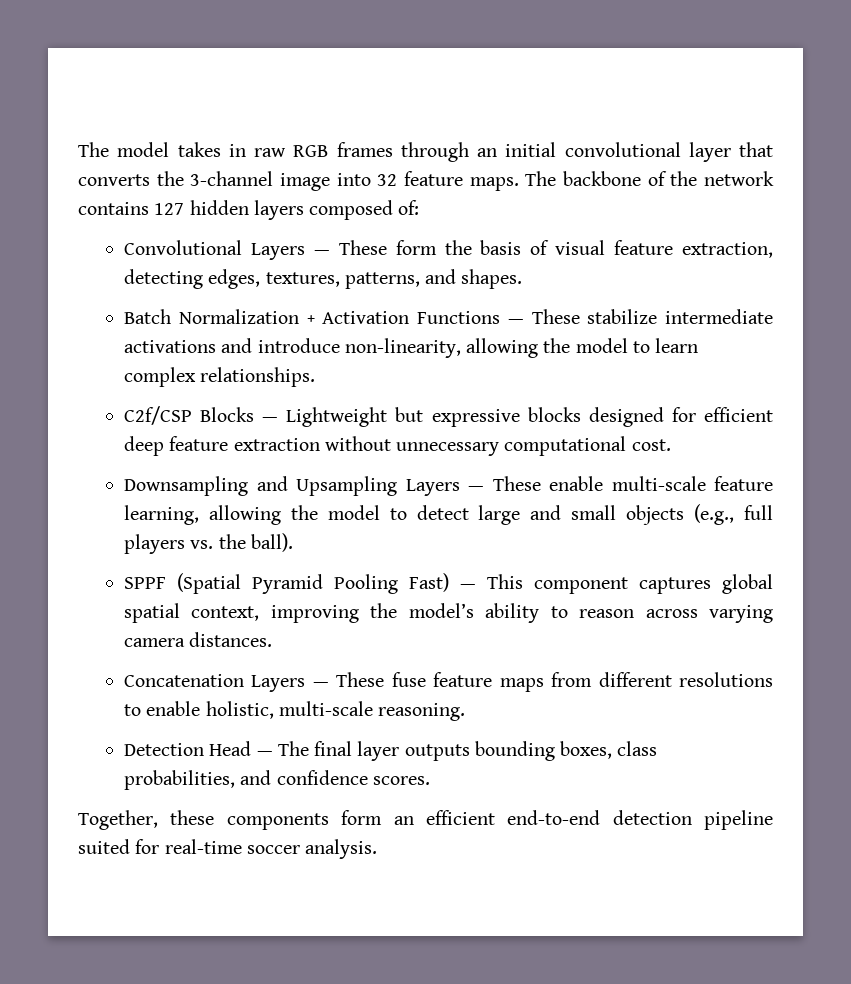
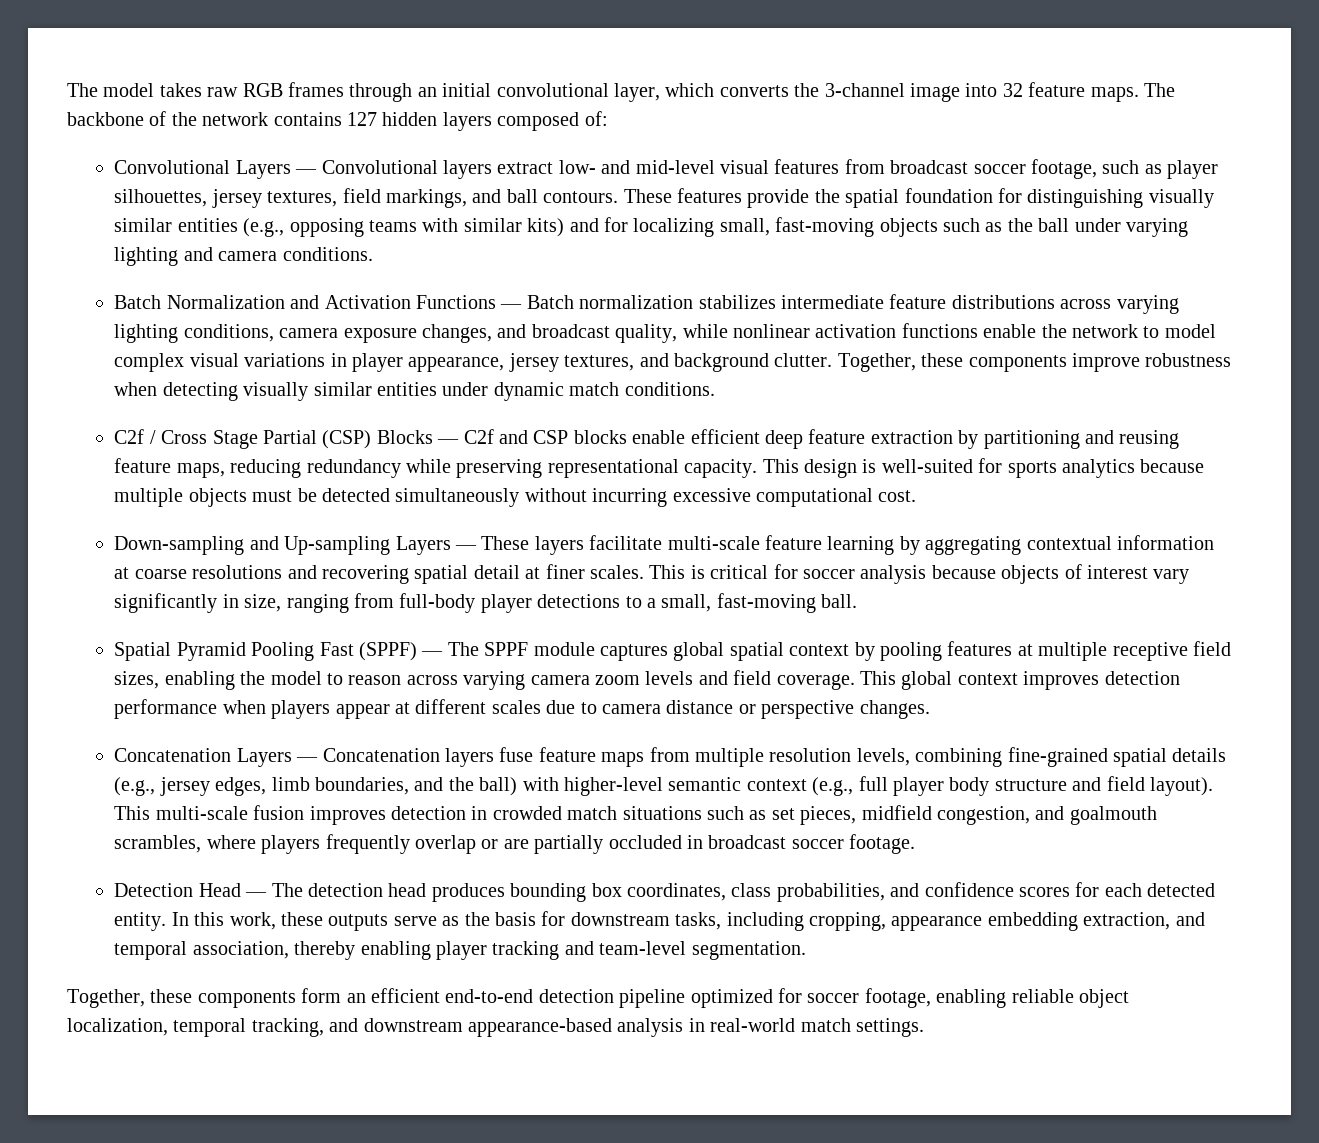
- The model takes in raw RGB frames through an initial convolutional layer that converts the 3-channel image into 32 feature maps.
+ The model takes raw RGB frames through an initial convolutional layer, which converts the 3-channel image into 32 feature maps.
- Convolutional Layers — These form the basis of visual feature extraction, detecting edges, textures, patterns, and shapes.
+ Convolutional Layers — Convolutional layers extract low- and mid-level visual features from broadcast soccer footage, such as player silhouettes, jersey textures, field markings, and ball contours. These features provide the spatial foundation for distinguishing visually similar entities (e.g., opposing teams with similar kits) and for localizing small, fast-moving objects such as the ball under varying lighting and camera conditions.
- Batch Normalization + Activation Functions — These stabilize intermediate activations and introduce non-linearity, allowing the model to learn complex relationships.
- C2f/CSP Blocks — Lightweight but expressive blocks designed for efficient deep feature extraction without unnecessary computational cost.
- Downsampling and Upsampling Layers — These enable multi-scale feature learning, allowing the model to detect large and small objects (e.g., full players vs. the ball).
- SPPF (Spatial Pyramid Pooling Fast) — This component captures global spatial context, improving the model’s ability to reason across varying camera distances.
+ Batch Normalization and Activation Functions — Batch normalization stabilizes intermediate feature distributions across varying lighting conditions, camera exposure changes, and broadcast quality, while nonlinear activation functions enable the network to model complex visual variations in player appearance, jersey textures, and background clutter. Together, these components improve robustness when detecting visually similar entities under dynamic match conditions.
+ C2f / Cross Stage Partial (CSP) Blocks — C2f and CSP blocks enable efficient deep feature extraction by partitioning and reusing feature maps, reducing redundancy while preserving representational capacity. This design is well-suited for sports analytics because multiple objects must be detected simultaneously without incurring excessive computational cost.
+ Down-sampling and Up-sampling Layers — These layers facilitate multi-scale feature learning by aggregating contextual information at coarse resolutions and recovering spatial detail at finer scales. This is critical for soccer analysis because objects of interest vary significantly in size, ranging from full-body player detections to a small, fast-moving ball.
+ Spatial Pyramid Pooling Fast (SPPF) — The SPPF module captures global spatial context by pooling features at multiple receptive field sizes, enabling the model to reason across varying camera zoom levels and field coverage. This global context improves detection performance when players appear at different scales due to camera distance or perspective changes.
- Concatenation Layers — These fuse feature maps from different resolutions to enable holistic, multi-scale reasoning.
- Detection Head — The final layer outputs bounding boxes, class probabilities, and confidence scores.
+ Concatenation Layers — Concatenation layers fuse feature maps from multiple resolution levels, combining fine-grained spatial details (e.g., jersey edges, limb boundaries, and the ball) with higher-level semantic context (e.g., full player body structure and field layout). This multi-scale fusion improves detection in crowded match situations such as set pieces, midfield congestion, and goalmouth scrambles, where players frequently overlap or are partially occluded in broadcast soccer footage.
+ Detection Head — The detection head produces bounding box coordinates, class probabilities, and confidence scores for each detected entity. In this work, these outputs serve as the basis for downstream tasks, including cropping, appearance embedding extraction, and temporal association, thereby enabling player tracking and team-level segmentation.
- Together, these components form an efficient end-to-end detection pipeline suited for real-time soccer analysis.
+ Together, these components form an efficient end-to-end detection pipeline optimized for soccer footage, enabling reliable object localization, temporal tracking, and downstream appearance-based analysis in real-world match settings.

